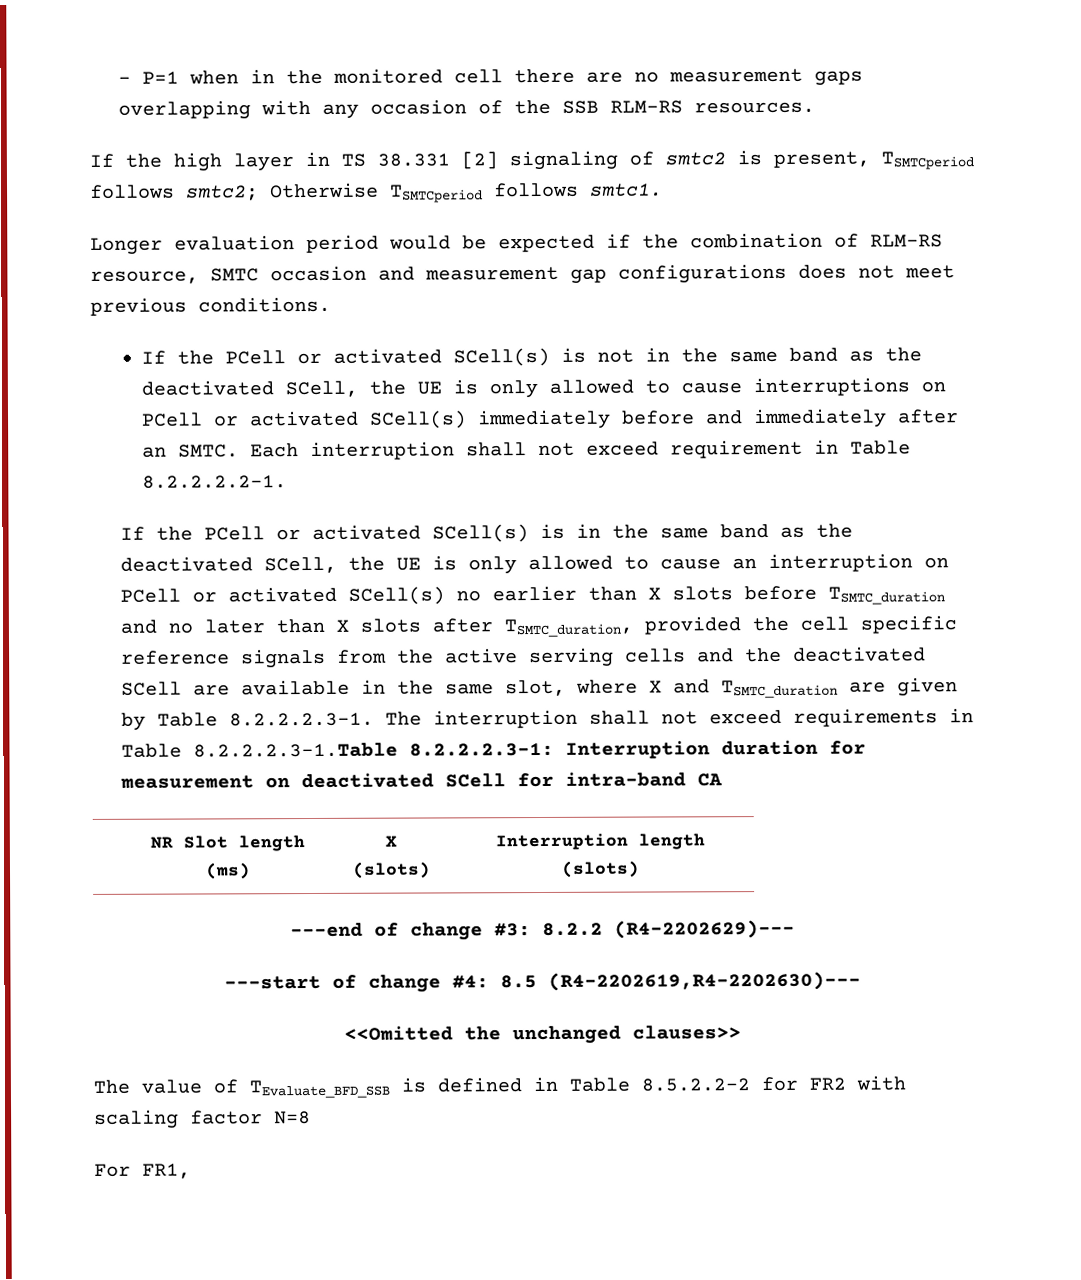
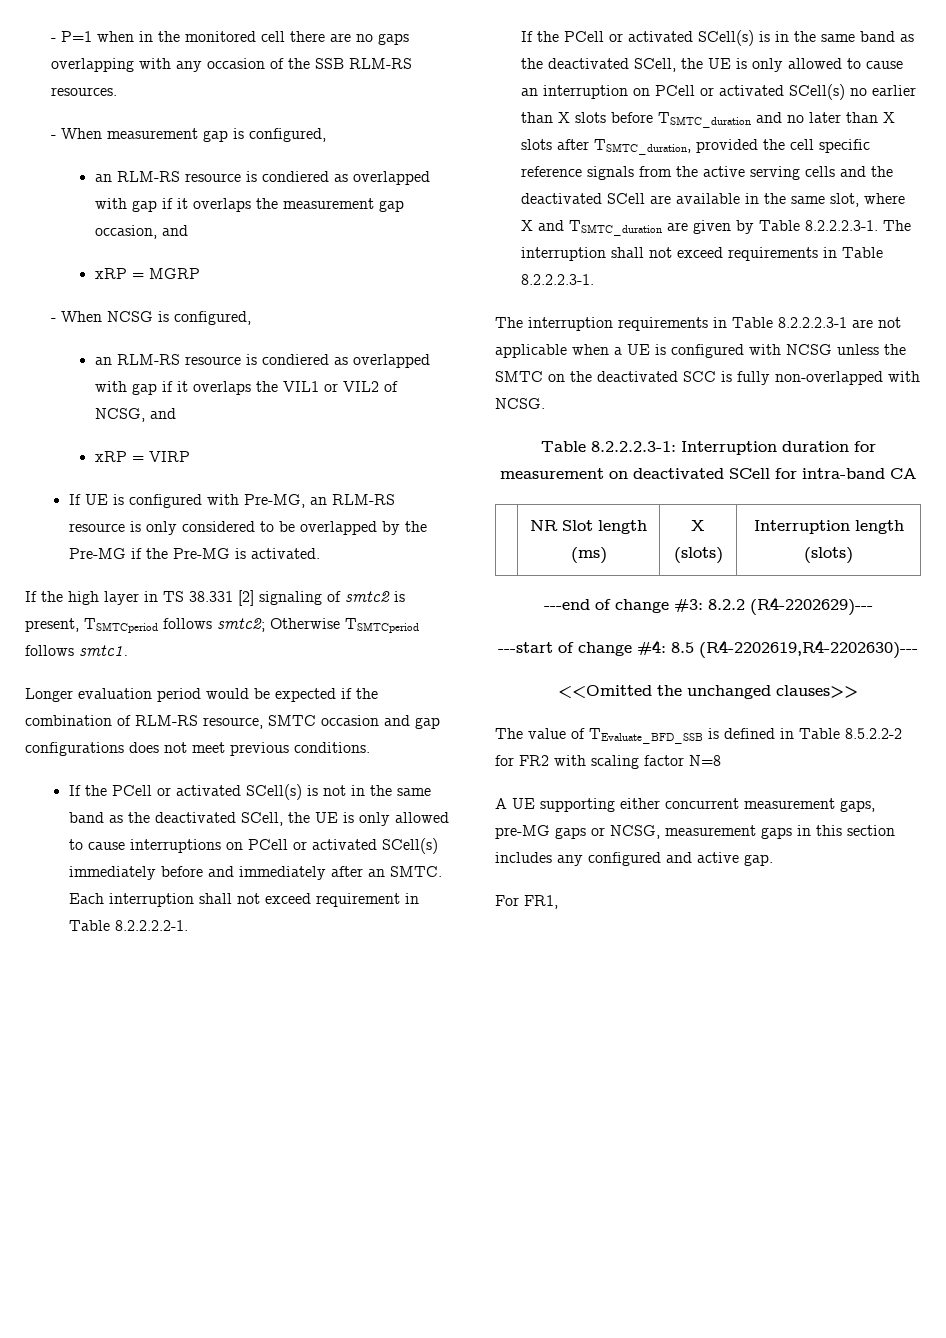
- - P=1 when in the monitored cell there are no measurement gaps overlapping with any occasion of the SSB RLM-RS resources.
+ - P=1 when in the monitored cell there are no gaps overlapping with any occasion of the SSB RLM-RS resources.
+ - When measurement gap is configured,
+ an RLM-RS resource is condiered as overlapped with gap if it overlaps the measurement gap occasion, and
+ xRP = MGRP
+ - When NCSG is configured,
+ an RLM-RS resource is condiered as overlapped with gap if it overlaps the VIL1 or VIL2 of NCSG, and
+ xRP = VIRP
+ If UE is configured with Pre-MG, an RLM-RS resource is only considered to be overlapped by the Pre-MG if the Pre-MG is activated.
- Longer evaluation period would be expected if the combination of RLM-RS resource, SMTC occasion and measurement gap configurations does not meet previous conditions.
+ Longer evaluation period would be expected if the combination of RLM-RS resource, SMTC occasion and gap configurations does not meet previous conditions.
- If the PCell or activated SCell(s) is in the same band as the deactivated SCell, the UE is only allowed to cause an interruption on PCell or activated SCell(s) no earlier than X slots before TSMTC_duration and no later than X slots after TSMTC_duration, provided the cell specific reference signals from the active serving cells and the deactivated SCell are available in the same slot, where X and TSMTC_duration are given by Table 8.2.2.2.3-1. The interruption shall not exceed requirements in Table 8.2.2.2.3-1.Table 8.2.2.2.3-1:
+ If the PCell or activated SCell(s) is in the same band as the deactivated SCell, the UE is only allowed to cause an interruption on PCell or activated SCell(s) no earlier than X slots before TSMTC_duration and no later than X slots after TSMTC_duration, provided the cell specific reference signals from the active serving cells and the deactivated SCell are available in the same slot, where X and TSMTC_duration are given by Table 8.2.2.2.3-1. The interruption shall not exceed requirements in Table 8.2.2.2.3-1.
+ The interruption requirements in Table 8.2.2.2.3-1 are not applicable when a UE is configured with NCSG unless the SMTC on the deactivated SCC is fully non-overlapped with NCSG.
+ Table 8.2.2.2.3-1:
+ A UE supporting either concurrent measurement gaps, pre-MG gaps or NCSG, measurement gaps in this section includes any configured and active gap.

